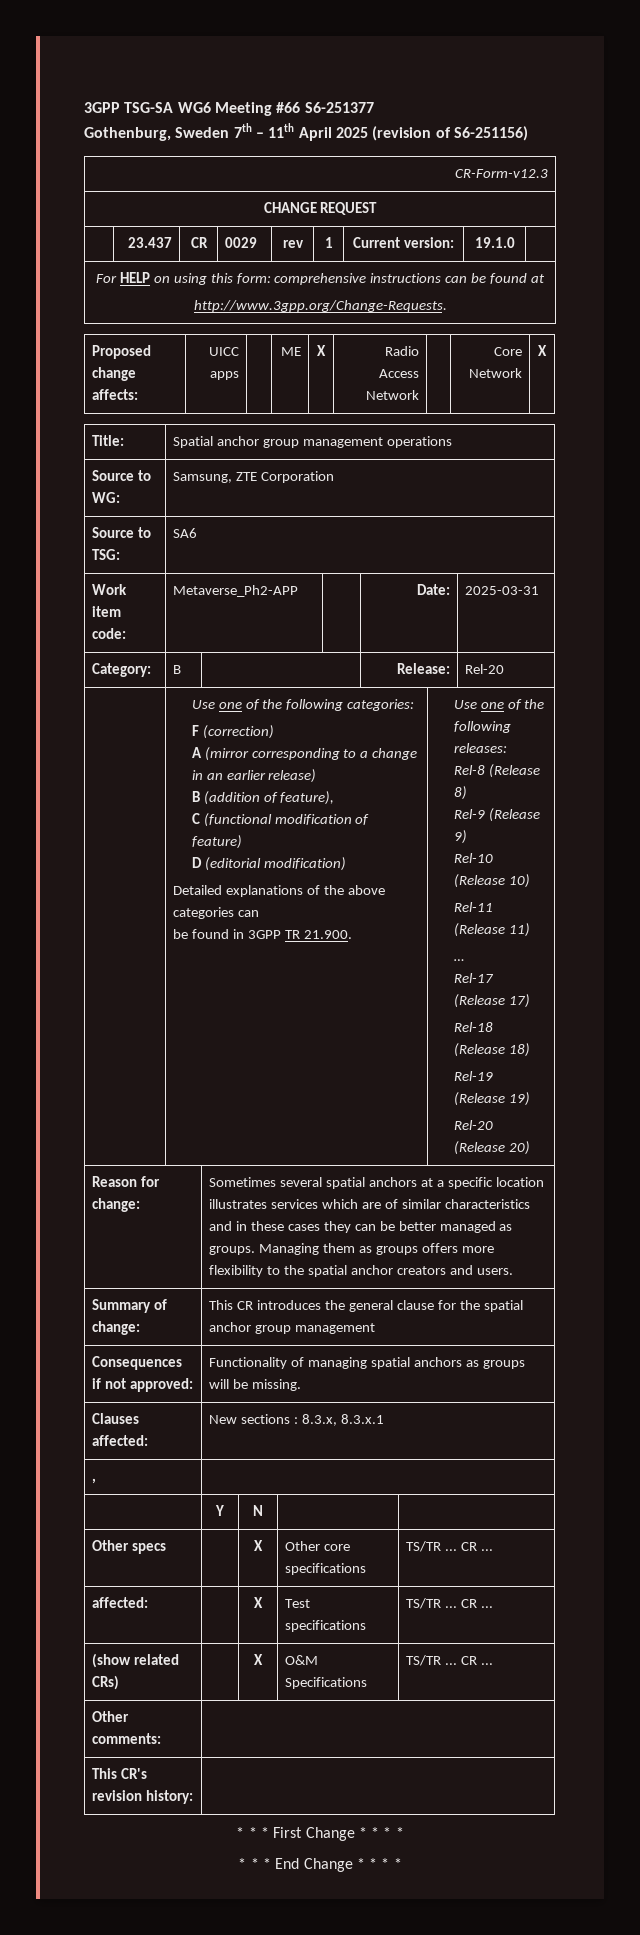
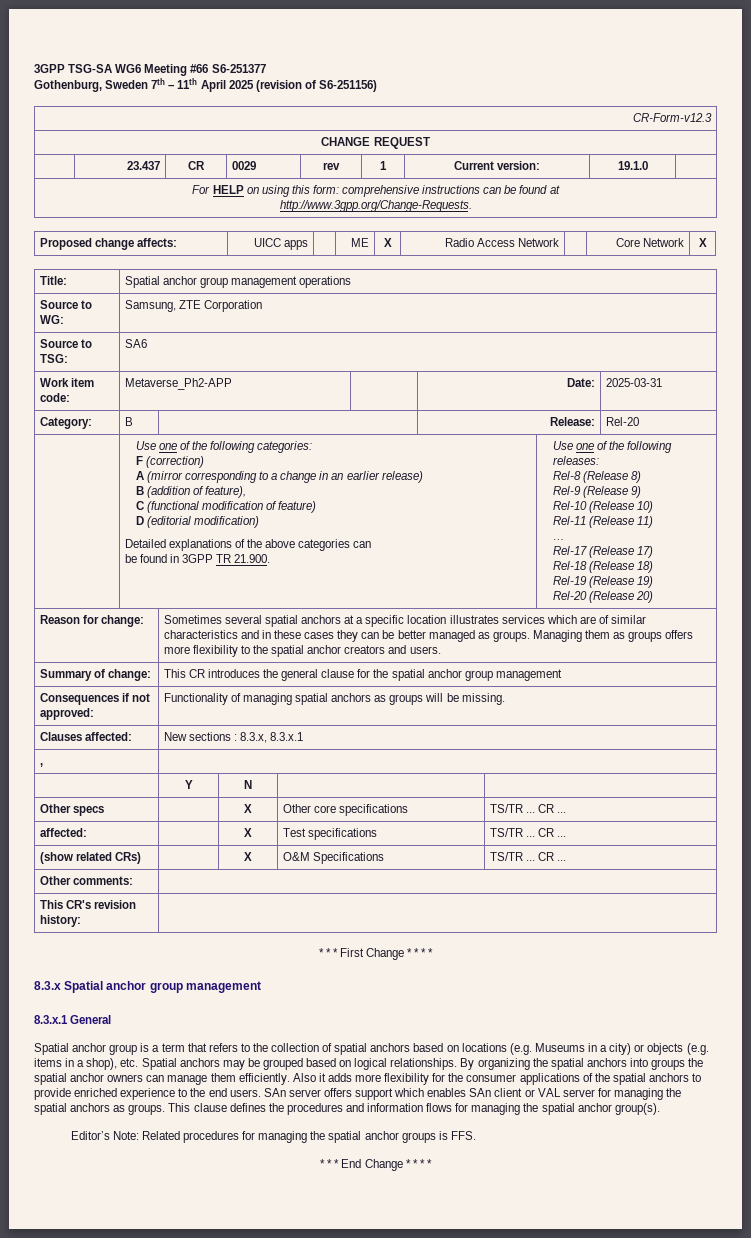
+ 8.3.x Spatial anchor group management
+ 8.3.x.1 General
+ Spatial anchor group is a term that refers to the collection of spatial anchors based on locations (e.g. Museums in a city) or objects (e.g. items in a shop), etc. Spatial anchors may be grouped based on logical relationships. By organizing the spatial anchors into groups the spatial anchor owners can manage them efficiently. Also it adds more flexibility for the consumer applications of the spatial anchors to provide enriched experience to the end users. SAn server offers support which enables SAn client or VAL server for managing the spatial anchors as groups. This clause defines the procedures and information flows for managing the spatial anchor group(s).
+ Editor’s Note: Related procedures for managing the spatial anchor groups is FFS.

